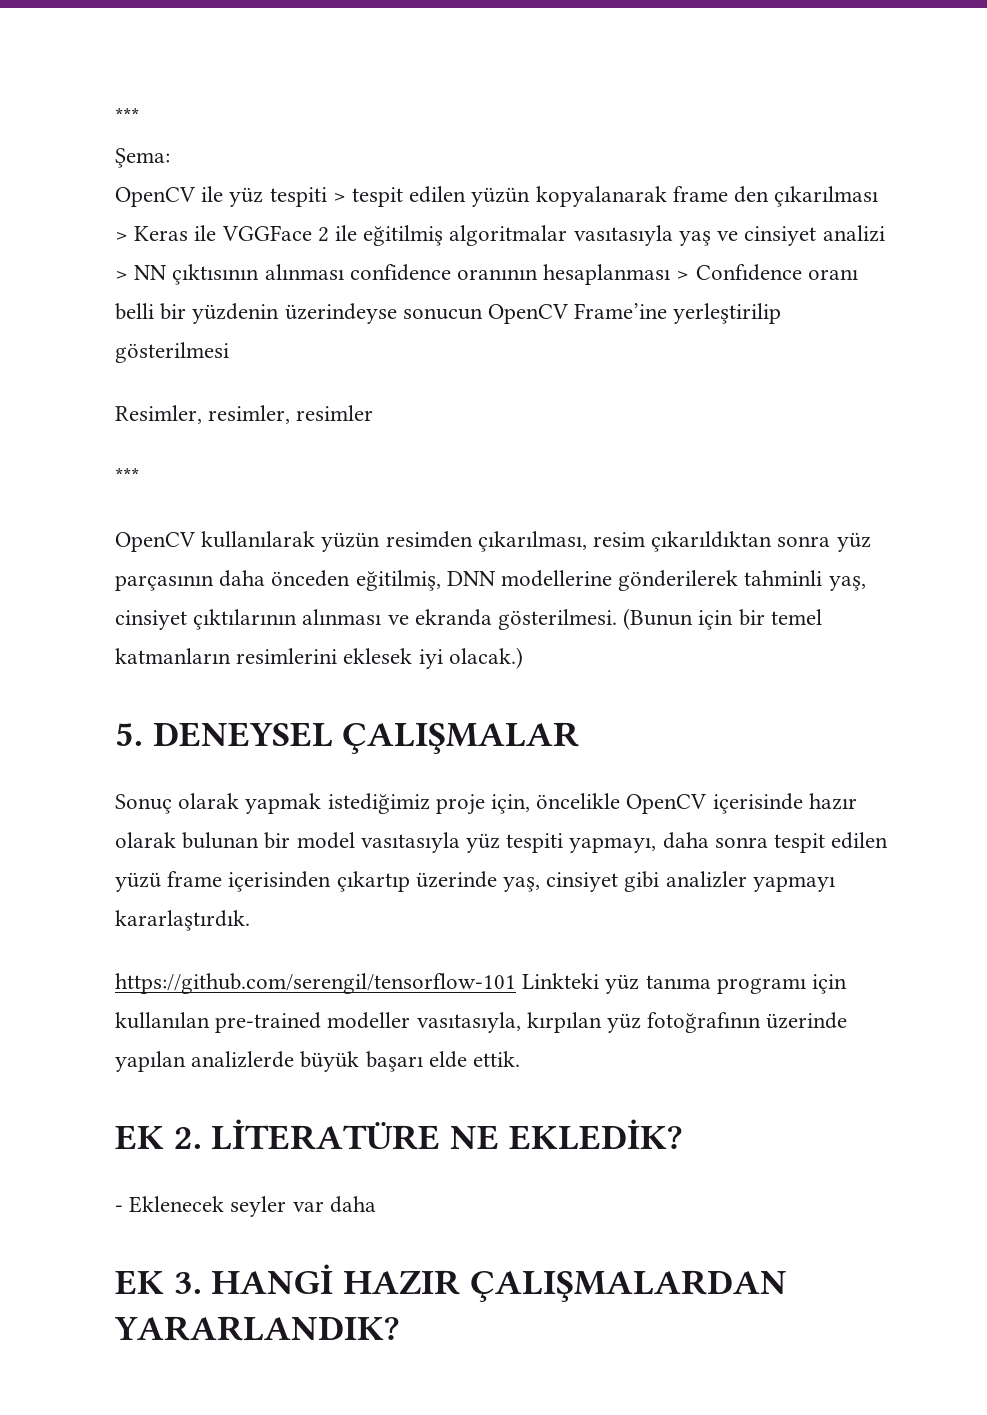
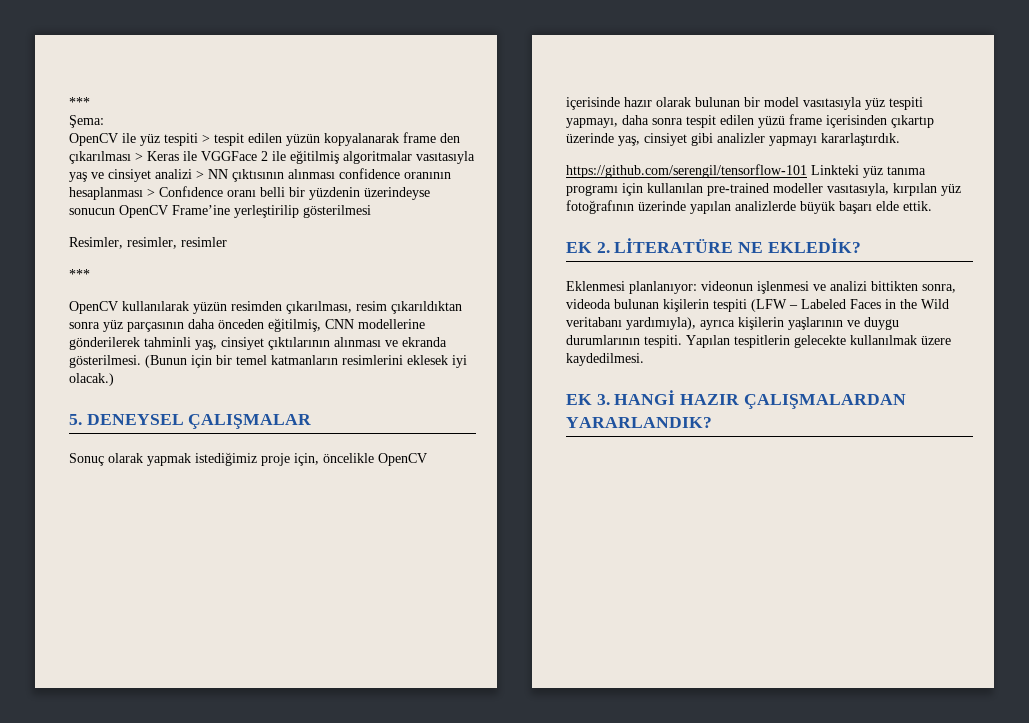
- OpenCV kullanılarak yüzün resimden çıkarılması, resim çıkarıldıktan sonra yüz parçasının daha önceden eğitilmiş, DNN modellerine gönderilerek tahminli yaş, cinsiyet çıktılarının alınması ve ekranda gösterilmesi.
+ OpenCV kullanılarak yüzün resimden çıkarılması, resim çıkarıldıktan sonra yüz parçasının daha önceden eğitilmiş, CNN modellerine gönderilerek tahminli yaş, cinsiyet çıktılarının alınması ve ekranda gösterilmesi.
- - Eklenecek seyler var daha
+ Eklenmesi planlanıyor: videonun işlenmesi ve analizi bittikten sonra, videoda bulunan kişilerin tespiti (LFW – Labeled Faces in the Wild veritabanı yardımıyla), ayrıca kişilerin yaşlarının ve duygu durumlarının tespiti. Yapılan tespitlerin gelecekte kullanılmak üzere kaydedilmesi.

